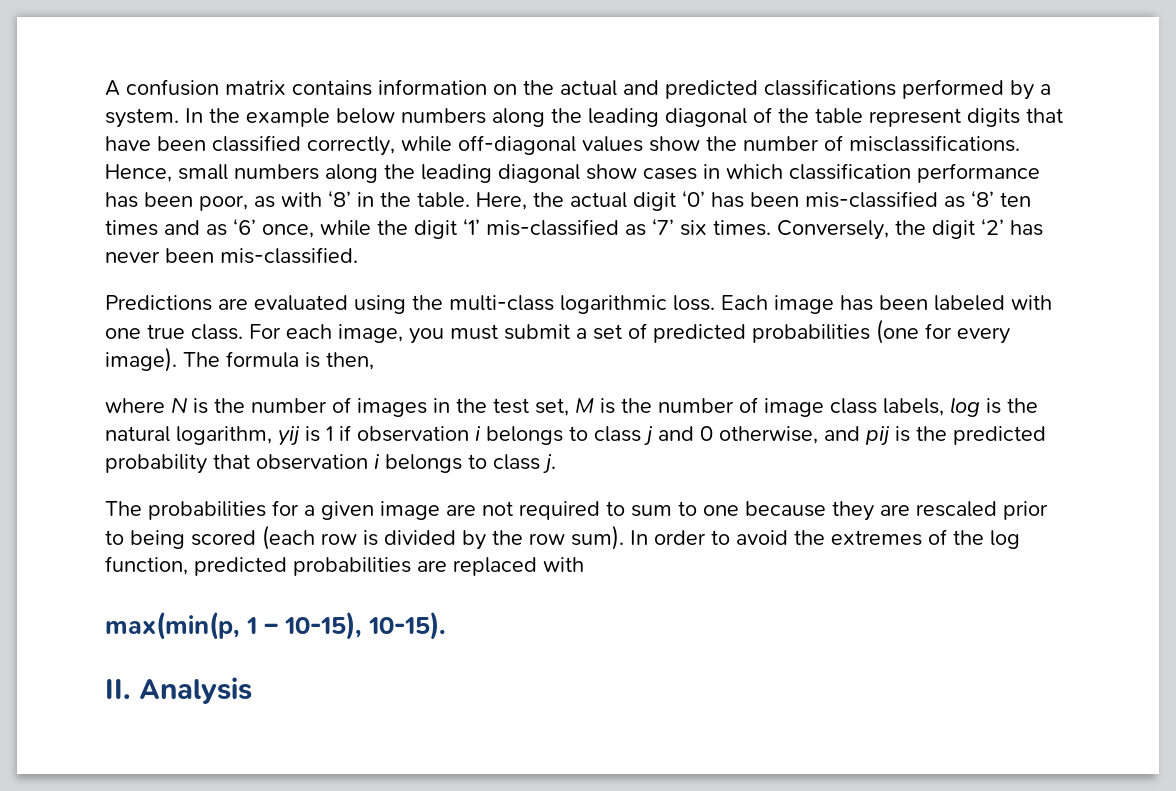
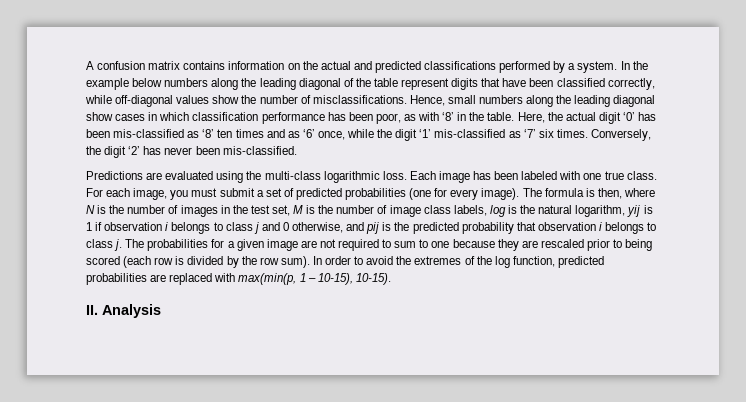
- The formula is then,
- where N is the number of images in the test set, M is the number of image class labels, log is the natural logarithm, yij is 1 if observation i belongs to class j and 0 otherwise, and pij is the predicted probability that observation i belongs to class j.
- The probabilities for a given image are not required to sum to one because they are rescaled prior to being scored (each row is divided by the row sum).
+ The formula is then, where N is the number of images in the test set, M is the number of image class labels, log is the natural logarithm, yij is 1 if observation i belongs to class j and 0 otherwise, and pij is the predicted probability that observation i belongs to class j. The probabilities for a given image are not required to sum to one because they are rescaled prior to being scored (each row is divided by the row sum).
- In order to avoid the extremes of the log function, predicted probabilities are replaced with
- max(min(p, 1 – 10-15), 10-15).
+ In order to avoid the extremes of the log function, predicted probabilities are replaced with max(min(p, 1 – 10-15), 10-15).

